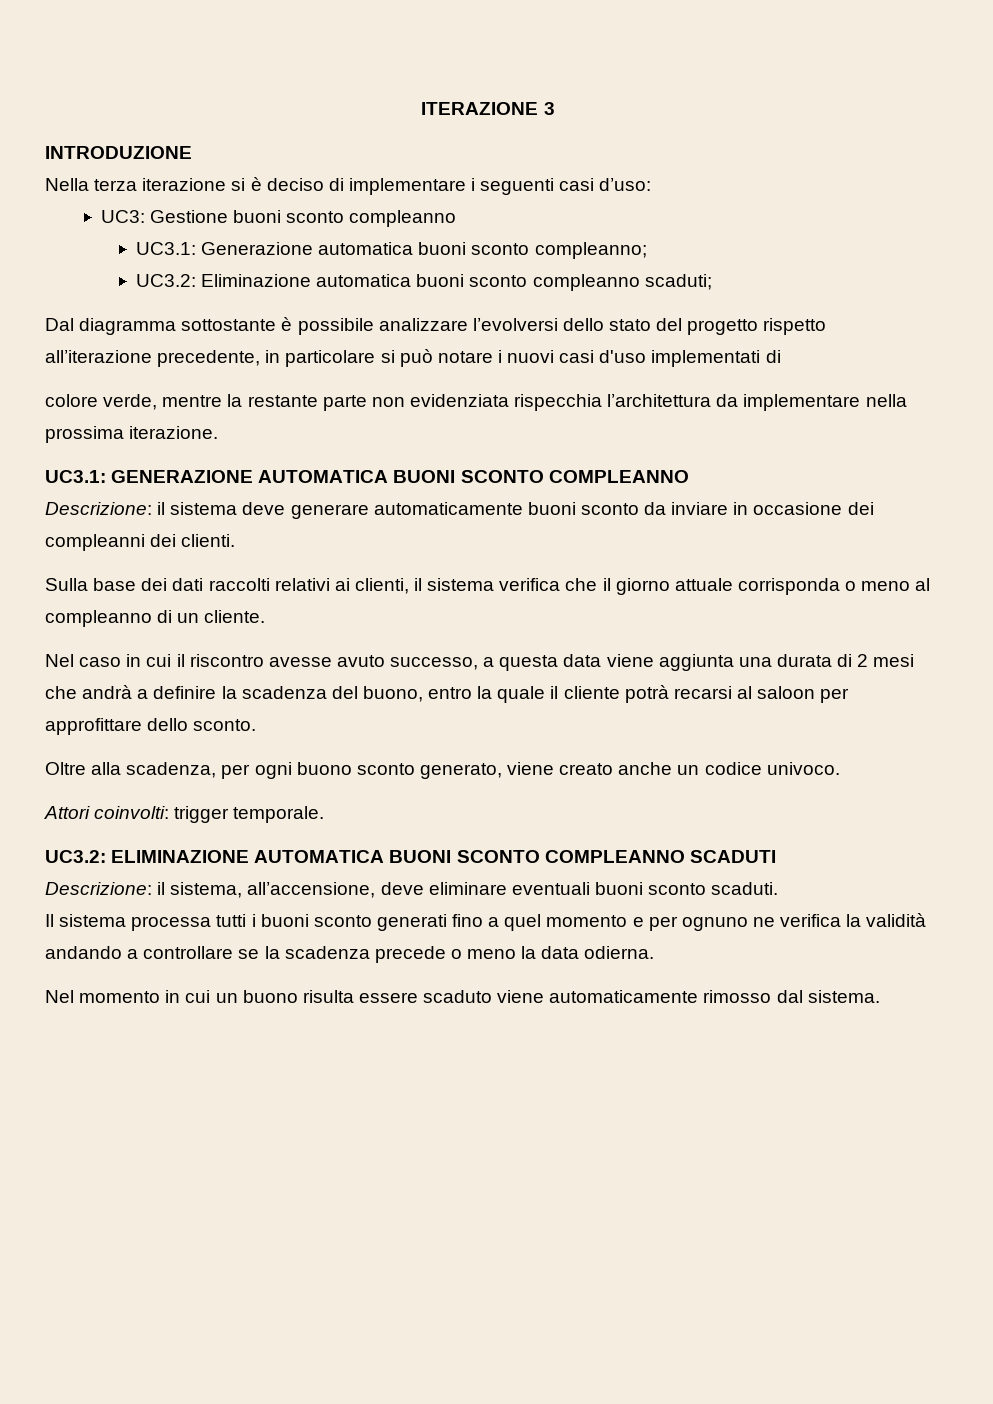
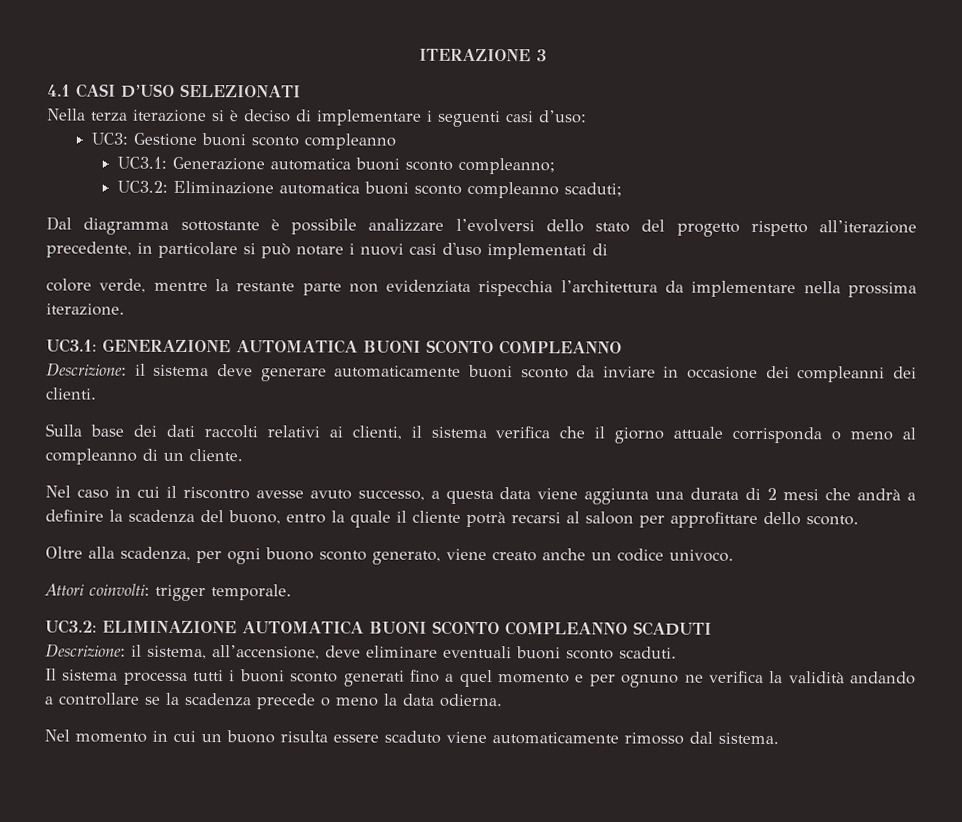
- INTRODUZIONE
+ 4.1 CASI D’USO SELEZIONATI

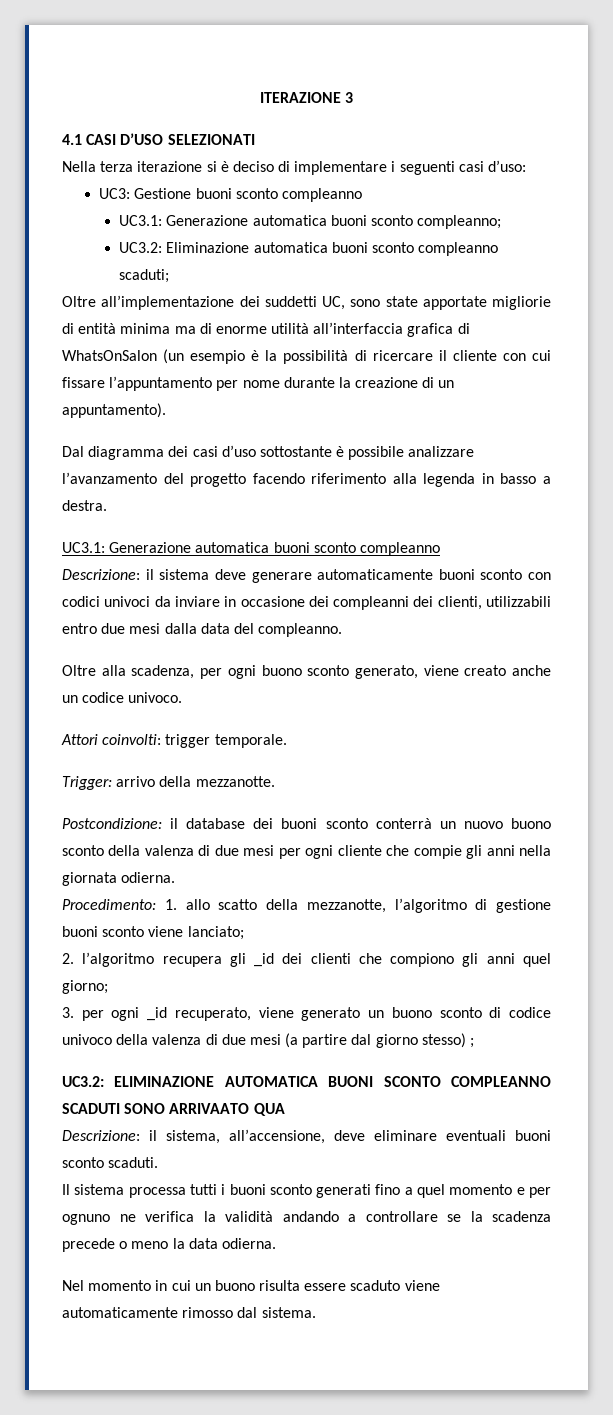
+ Oltre all’implementazione dei suddetti UC, sono state apportate migliorie di entità minima ma di enorme utilità all’interfaccia grafica di WhatsOnSalon (un esempio è la possibilità di ricercare il cliente con cui fissare l’appuntamento per nome durante la creazione di un appuntamento).
- Dal diagramma sottostante è possibile analizzare l’evolversi dello stato del progetto rispetto all’iterazione precedente, in particolare si può notare i nuovi casi d'uso implementati di
- colore verde, mentre la restante parte non evidenziata rispecchia l’architettura da implementare nella prossima iterazione.
- UC3.1: GENERAZIONE AUTOMATICA BUONI SCONTO COMPLEANNO
+ Dal diagramma dei casi d’uso sottostante è possibile analizzare l’avanzamento del progetto facendo riferimento alla legenda in basso a destra.
+ UC3.1: Generazione automatica buoni sconto compleanno
- Descrizione: il sistema deve generare automaticamente buoni sconto da inviare in occasione dei compleanni dei clienti.
- Sulla base dei dati raccolti relativi ai clienti, il sistema verifica che il giorno attuale corrisponda o meno al compleanno di un cliente.
- Nel caso in cui il riscontro avesse avuto successo, a questa data viene aggiunta una durata di 2 mesi che andrà a definire la scadenza del buono, entro la quale il cliente potrà recarsi al saloon per approfittare dello sconto.
+ Descrizione: il sistema deve generare automaticamente buoni sconto con codici univoci da inviare in occasione dei compleanni dei clienti, utilizzabili entro due mesi dalla data del compleanno.
+ Trigger: arrivo della mezzanotte.
+ Postcondizione: il database dei buoni sconto conterrà un nuovo buono sconto della valenza di due mesi per ogni cliente che compie gli anni nella giornata odierna.
+ Procedimento: 1. allo scatto della mezzanotte, l’algoritmo di gestione buoni sconto viene lanciato;
+ 2. l’algoritmo recupera gli _id dei clienti che compiono gli anni quel giorno;
+ 3. per ogni _id recuperato, viene generato un buono sconto di codice univoco della valenza di due mesi (a partire dal giorno stesso) ;
- UC3.2: ELIMINAZIONE AUTOMATICA BUONI SCONTO COMPLEANNO SCADUTI
+ UC3.2: ELIMINAZIONE AUTOMATICA BUONI SCONTO COMPLEANNO SCADUTI SONO ARRIVAATO QUA

